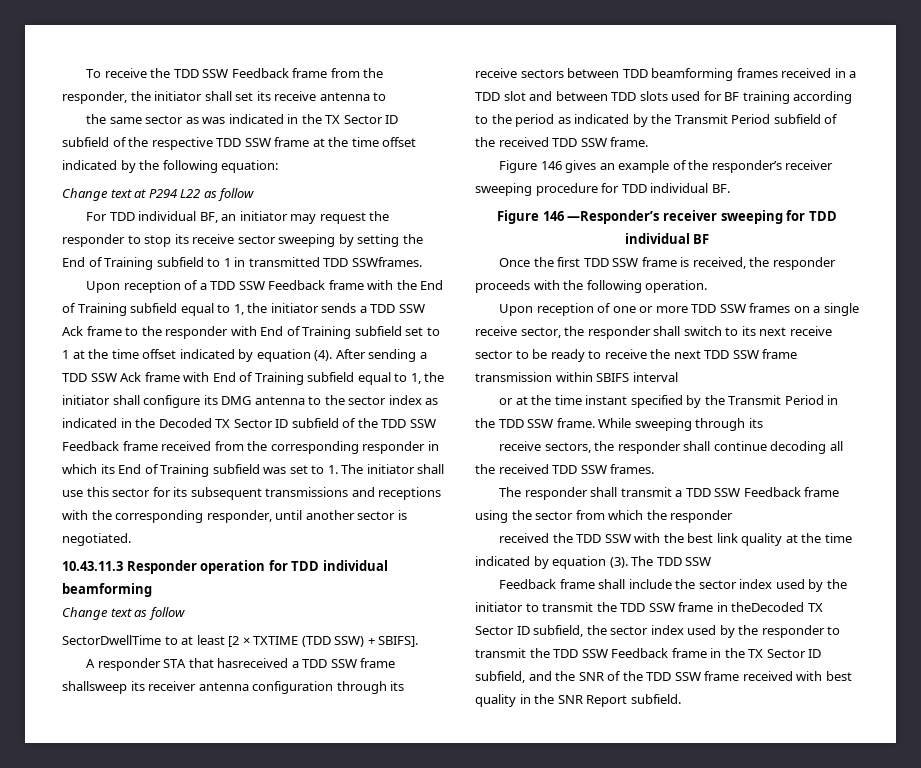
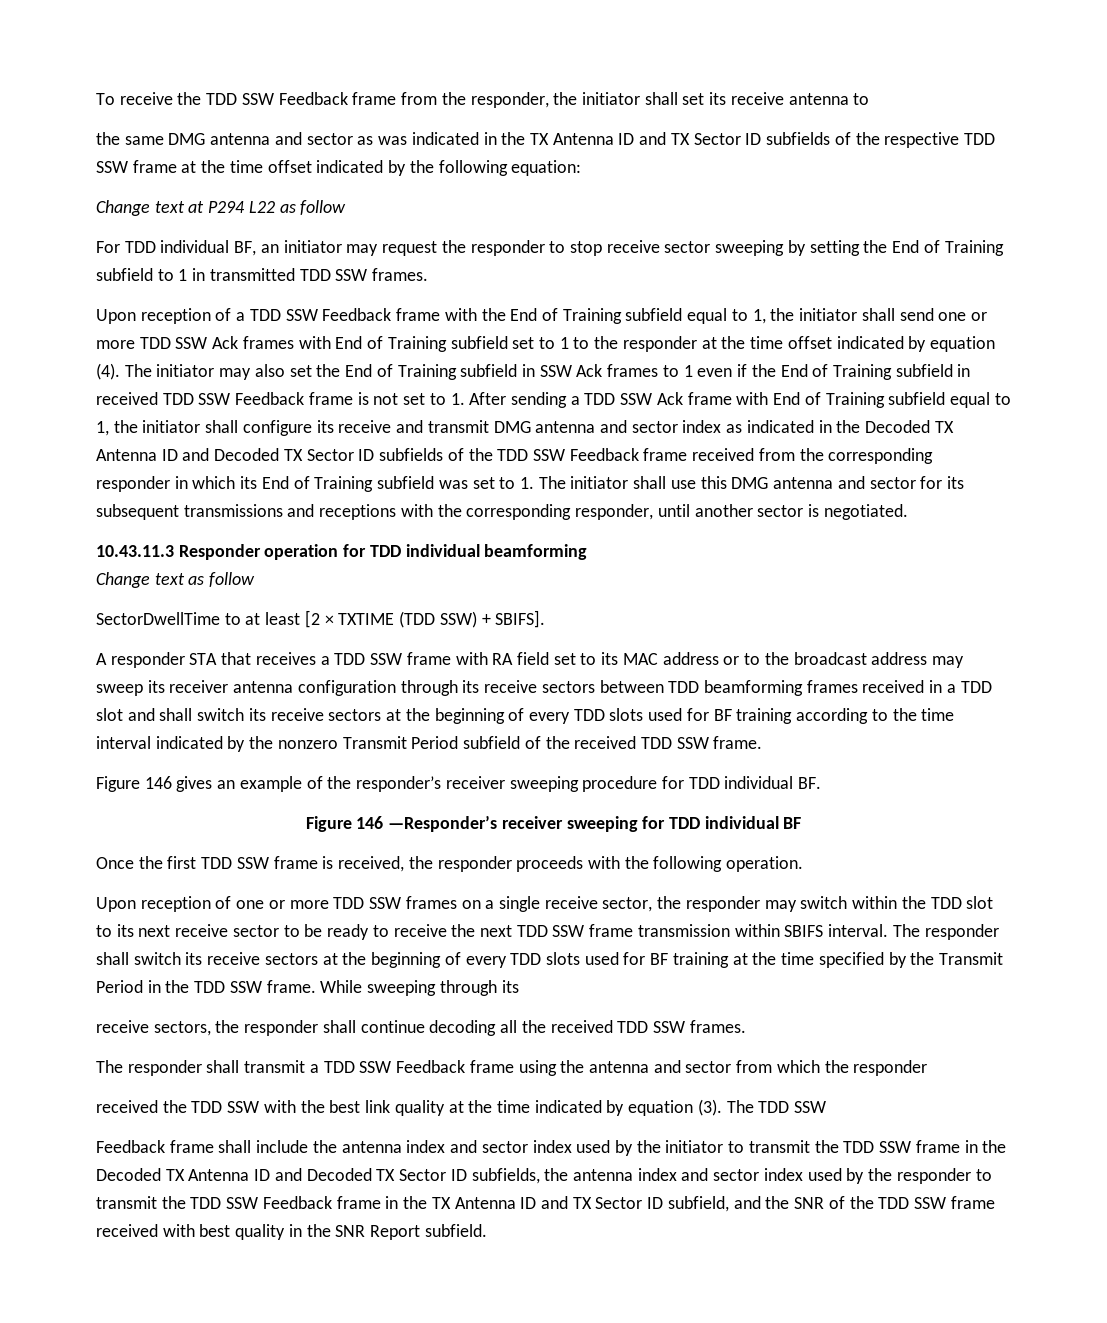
- the same sector as was indicated in the TX Sector ID subfield of the respective TDD SSW frame at the time offset indicated by the following equation:
+ the same DMG antenna and sector as was indicated in the TX Antenna ID and TX Sector ID subfields of the respective TDD SSW frame at the time offset indicated by the following equation:
- For TDD individual BF, an initiator may request the responder to stop its receive sector sweeping by setting the End of Training subfield to 1 in transmitted TDD SSWframes.
+ For TDD individual BF, an initiator may request the responder to stop receive sector sweeping by setting the End of Training subfield to 1 in transmitted TDD SSW frames.
- Upon reception of a TDD SSW Feedback frame with the End of Training subfield equal to 1, the initiator sends a TDD SSW Ack frame to the responder with End of Training subfield set to 1 at the time offset indicated by equation (4).
+ Upon reception of a TDD SSW Feedback frame with the End of Training subfield equal to 1, the initiator shall send one or more TDD SSW Ack frames with End of Training subfield set to 1 to the responder at the time offset indicated by equation (4).
- After sending a TDD SSW Ack frame with End of Training subfield equal to 1, the initiator shall configure its DMG antenna to the sector index as indicated in the Decoded TX Sector ID subfield of the TDD SSW Feedback frame received from the corresponding responder in which its End of Training subfield was set to 1. The initiator shall use this sector for its subsequent transmissions and receptions with the corresponding responder, until another sector is negotiated.
+ The initiator may also set the End of Training subfield in SSW Ack frames to 1 even if the End of Training subfield in received TDD SSW Feedback frame is not set to 1. After sending a TDD SSW Ack frame with End of Training subfield equal to 1, the initiator shall configure its receive and transmit DMG antenna and sector index as indicated in the Decoded TX Antenna ID and Decoded TX Sector ID subfields of the TDD SSW Feedback frame received from the corresponding responder in which its End of Training subfield was set to 1. The initiator shall use this DMG antenna and sector for its subsequent transmissions and receptions with the corresponding responder, until another sector is negotiated.
- A responder STA that hasreceived a TDD SSW frame shallsweep its receiver antenna configuration through its receive sectors between TDD beamforming frames received in a TDD slot and between TDD slots used for BF training according to the period as indicated by the Transmit Period subfield of the received TDD SSW frame.
+ A responder STA that receives a TDD SSW frame with RA field set to its MAC address or to the broadcast address may sweep its receiver antenna configuration through its receive sectors between TDD beamforming frames received in a TDD slot and shall switch its receive sectors at the beginning of every TDD slots used for BF training according to the time interval indicated by the nonzero Transmit Period subfield of the received TDD SSW frame.
- Upon reception of one or more TDD SSW frames on a single receive sector, the responder shall switch to its next receive sector to be ready to receive the next TDD SSW frame transmission within SBIFS interval
- or at the time instant specified by the Transmit Period in the TDD SSW frame.
+ Upon reception of one or more TDD SSW frames on a single receive sector, the responder may switch within the TDD slot to its next receive sector to be ready to receive the next TDD SSW frame transmission within SBIFS interval. The responder shall switch its receive sectors at the beginning of every TDD slots used for BF training at the time specified by the Transmit Period in the TDD SSW frame.
- The responder shall transmit a TDD SSW Feedback frame using the sector from which the responder
+ The responder shall transmit a TDD SSW Feedback frame using the antenna and sector from which the responder
- Feedback frame shall include the sector index used by the initiator to transmit the TDD SSW frame in theDecoded TX Sector ID subfield, the sector index used by the responder to transmit the TDD SSW Feedback frame in the TX Sector ID subfield, and the SNR of the TDD SSW frame received with best quality in the SNR Report subfield.
+ Feedback frame shall include the antenna index and sector index used by the initiator to transmit the TDD SSW frame in the Decoded TX Antenna ID and Decoded TX Sector ID subfields, the antenna index and sector index used by the responder to transmit the TDD SSW Feedback frame in the TX Antenna ID and TX Sector ID subfield, and the SNR of the TDD SSW frame received with best quality in the SNR Report subfield.

